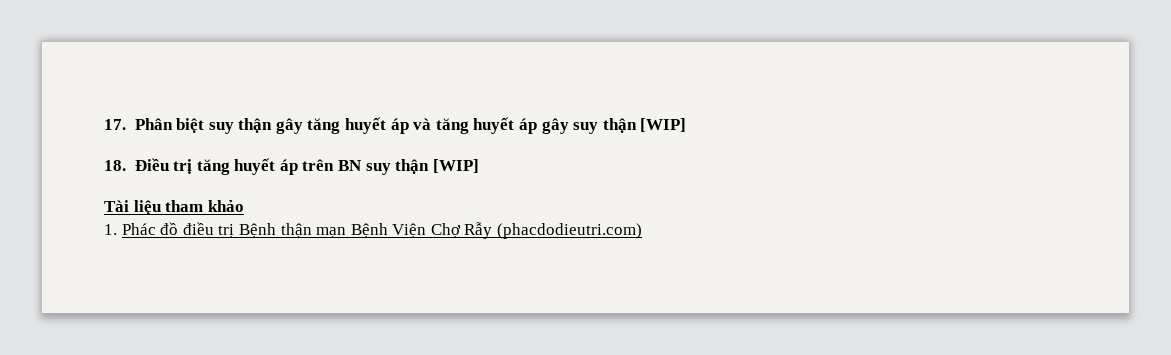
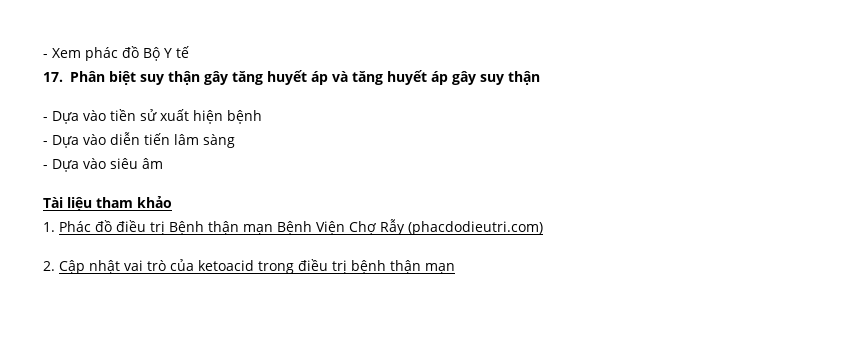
+ - Xem phác đồ Bộ Y tế
- 17. Phân biệt suy thận gây tăng huyết áp và tăng huyết áp gây suy thận [WIP]
- 18. Điều trị tăng huyết áp trên BN suy thận [WIP]
+ 17. Phân biệt suy thận gây tăng huyết áp và tăng huyết áp gây suy thận
+ - Dựa vào tiền sử xuất hiện bệnh
+ - Dựa vào diễn tiến lâm sàng
+ - Dựa vào siêu âm
+ 2. Cập nhật vai trò của ketoacid trong điều trị bệnh thận mạn

